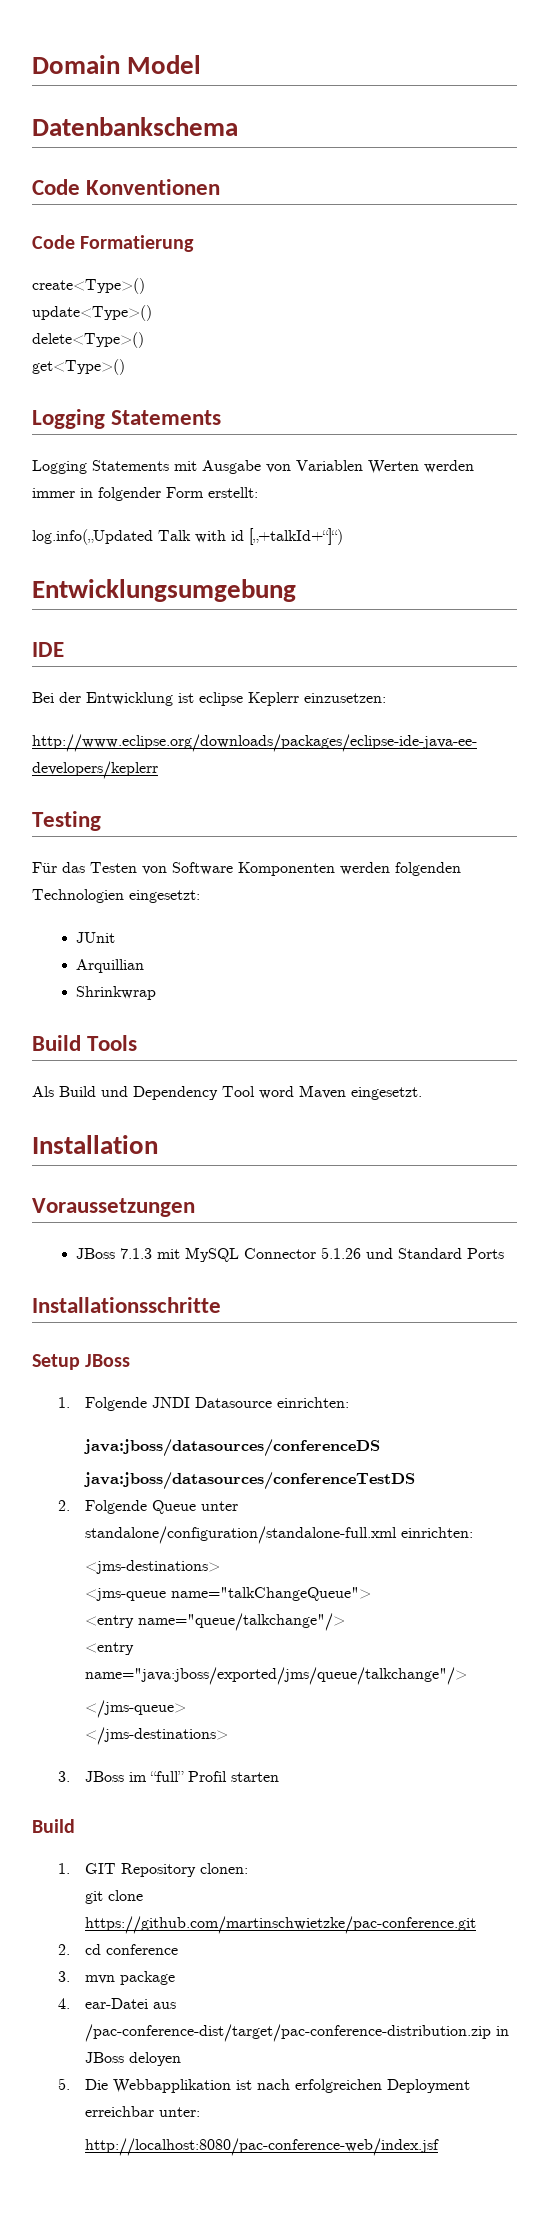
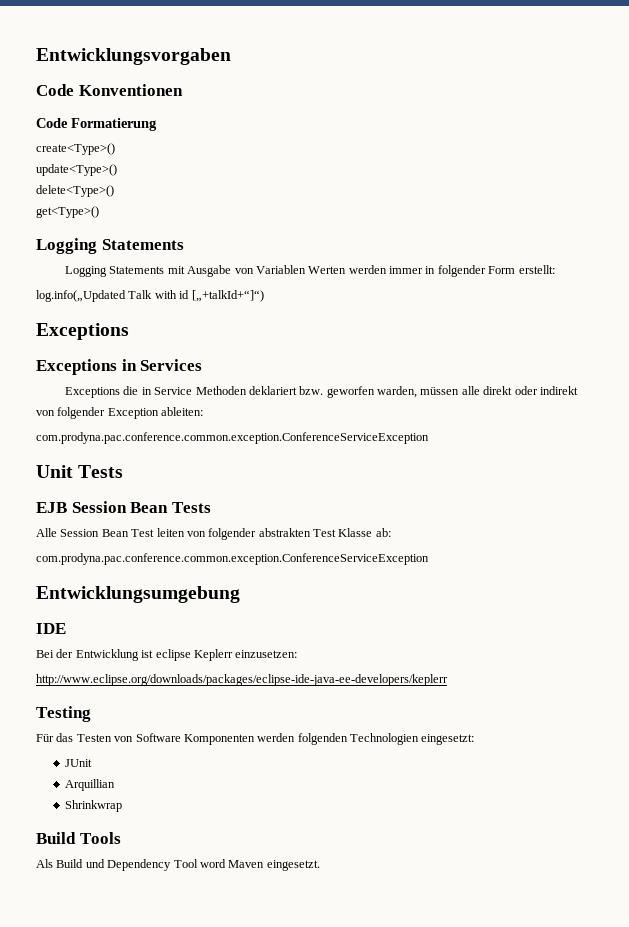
- Domain Model
- Datenbankschema
+ Entwicklungsvorgaben
  log.info(„Updated Talk with id [„+talkId+“]“)
+ Exceptions
+ Exceptions in Services
+ Exceptions die in Service Methoden deklariert bzw. geworfen warden, müssen alle direkt oder indirekt von folgender Exception ableiten:
+ com.prodyna.pac.conference.common.exception.ConferenceServiceException
+ Unit Tests
+ EJB Session Bean Tests
+ Alle Session Bean Test leiten von folgender abstrakten Test Klasse ab:
+ com.prodyna.pac.conference.common.exception.ConferenceServiceException
- Installation
- Voraussetzungen
- JBoss 7.1.3 mit MySQL Connector 5.1.26 und Standard Ports
- Installationsschritte
- Setup JBoss
- 1. Folgende JNDI Datasource einrichten:
- java:jboss/datasources/conferenceDS
- java:jboss/datasources/conferenceTestDS
- 2. Folgende Queue unter standalone/configuration/standalone-full.xml einrichten:
- <jms-destinations>
- <jms-queue name="talkChangeQueue">
- <entry name="queue/talkchange"/>
- <entry name="java:jboss/exported/jms/queue/talkchange"/>
- </jms-queue>
- </jms-destinations>
- 3. JBoss im “full” Profil starten
- Build
- 1. GIT Repository clonen:
- git clone https://github.com/martinschwietzke/pac-conference.git
- 2. cd conference
- 3. mvn package
- 4. ear-Datei aus /pac-conference-dist/target/pac-conference-distribution.zip in JBoss deloyen
- 5. Die Webbapplikation ist nach erfolgreichen Deployment erreichbar unter:
- http://localhost:8080/pac-conference-web/index.jsf

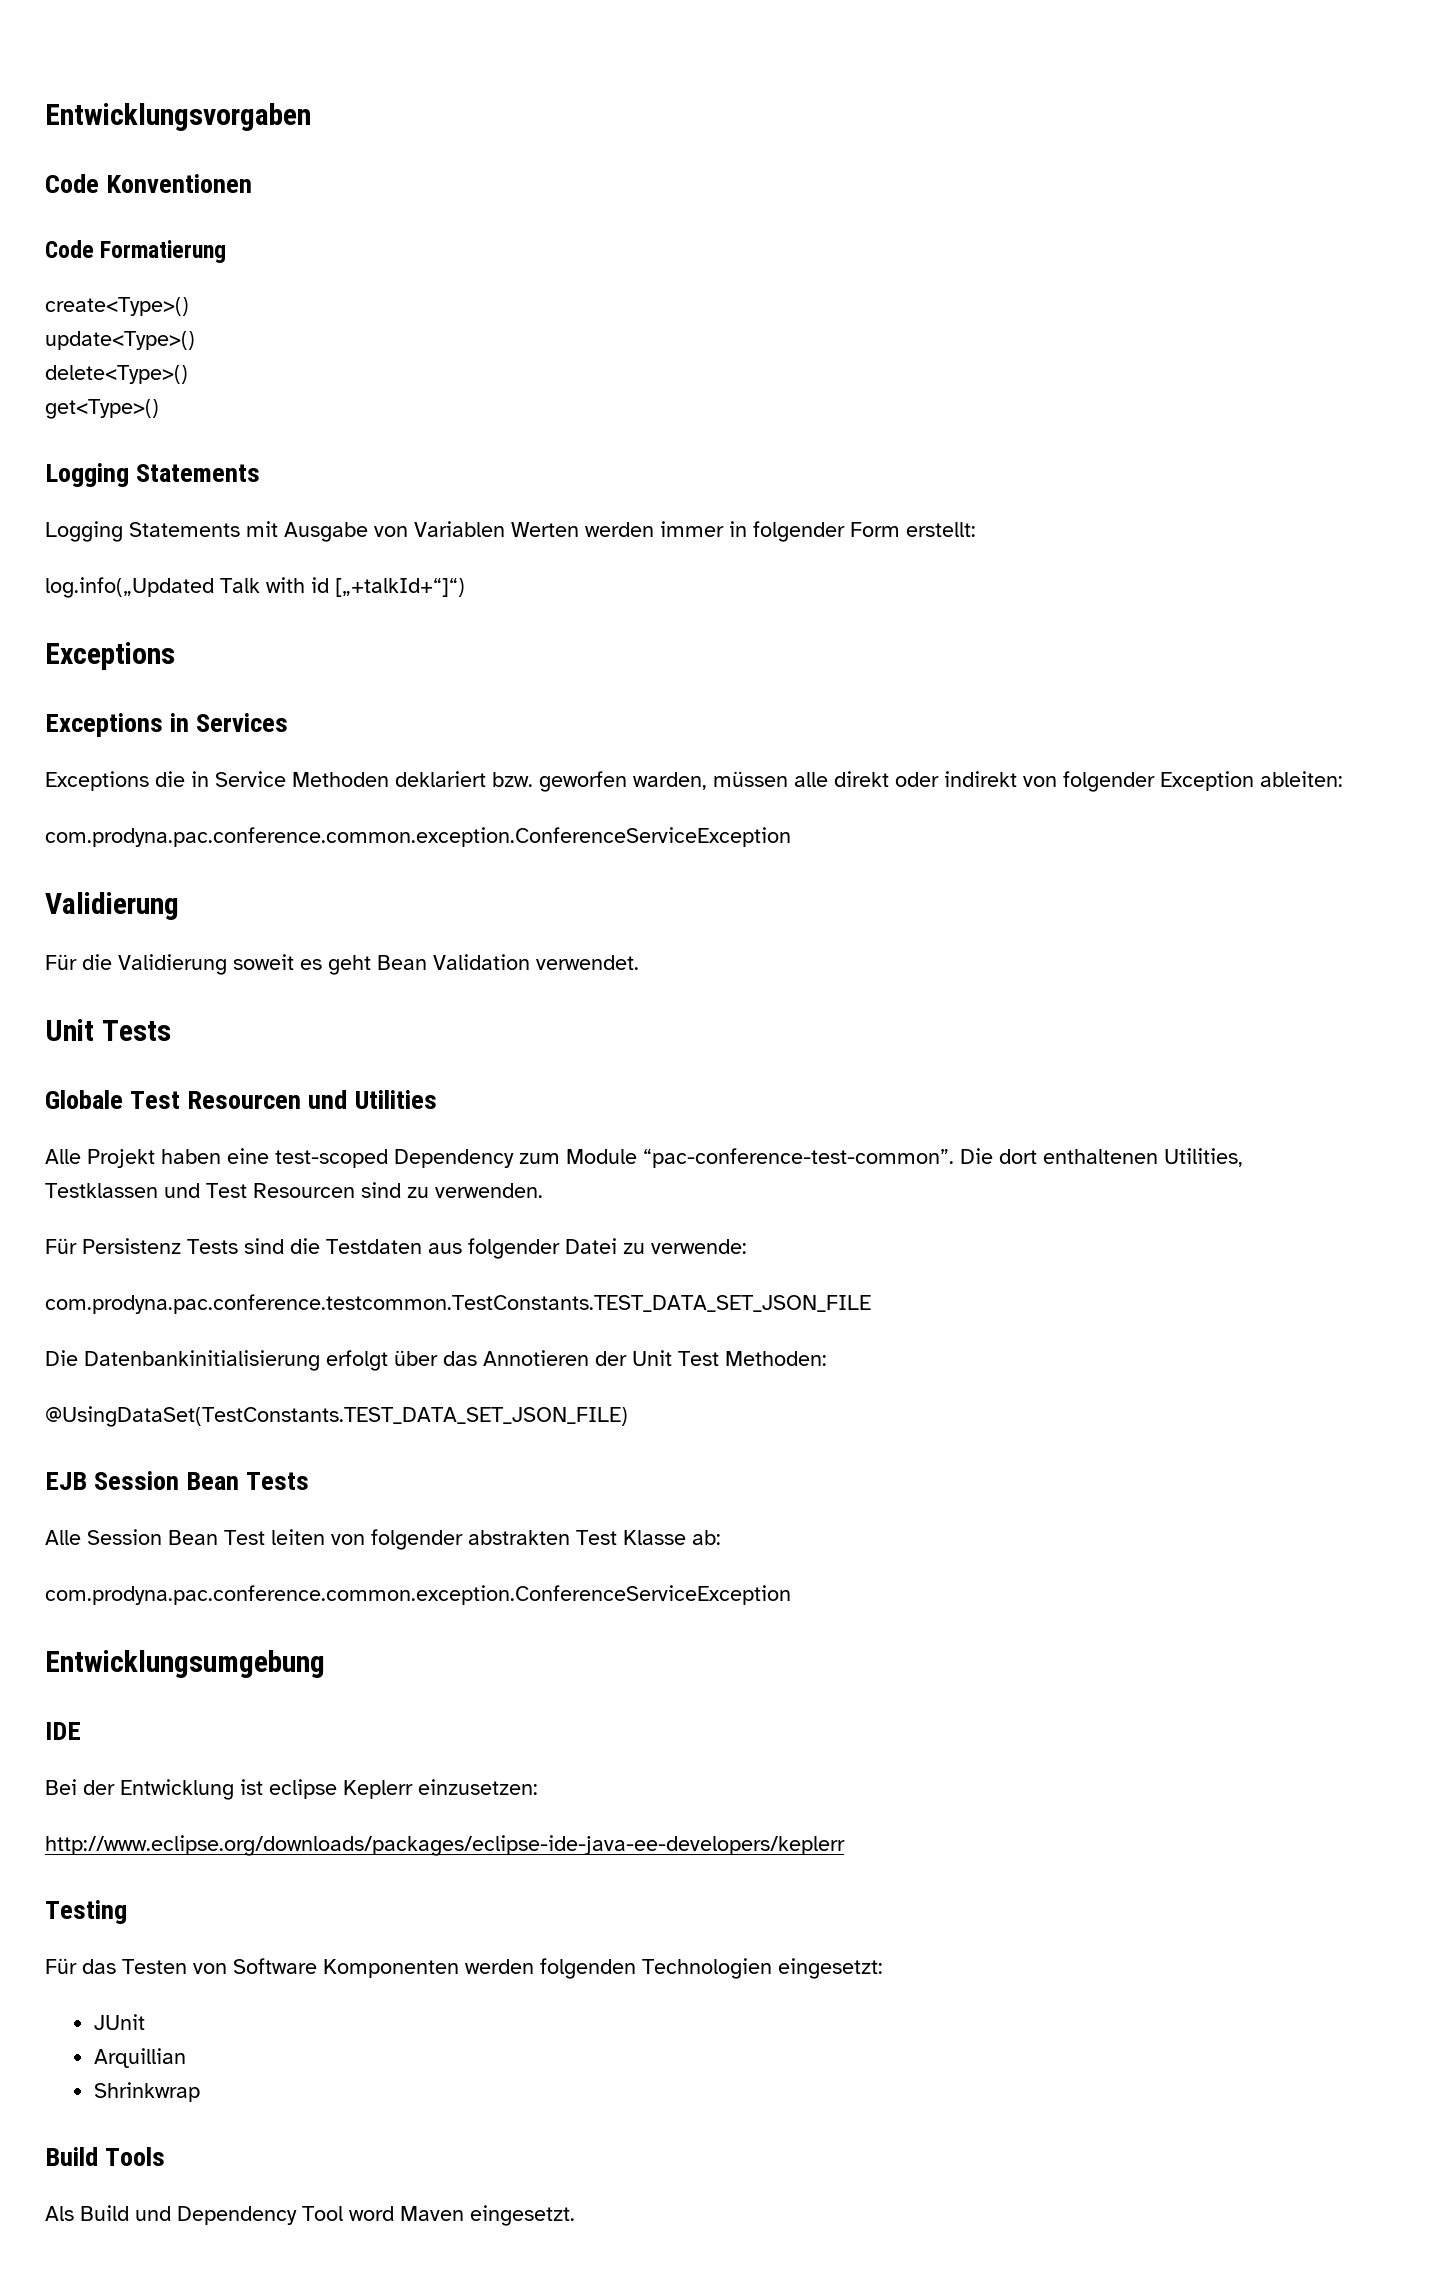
  Exceptions die in Service Methoden deklariert bzw. geworfen warden, müssen alle direkt oder indirekt von folgender Exception ableiten:
  com.prodyna.pac.conference.common.exception.ConferenceServiceException
+ Validierung
+ Für die Validierung soweit es geht Bean Validation verwendet.
  Unit Tests
+ Globale Test Resourcen und Utilities
+ Alle Projekt haben eine test-scoped Dependency zum Module “pac-conference-test-common”. Die dort enthaltenen Utilities, Testklassen und Test Resourcen sind zu verwenden.
+ Für Persistenz Tests sind die Testdaten aus folgender Datei zu verwende:
+ com.prodyna.pac.conference.testcommon.TestConstants.TEST_DATA_SET_JSON_FILE
+ Die Datenbankinitialisierung erfolgt über das Annotieren der Unit Test Methoden:
+ @UsingDataSet(TestConstants.TEST_DATA_SET_JSON_FILE)

